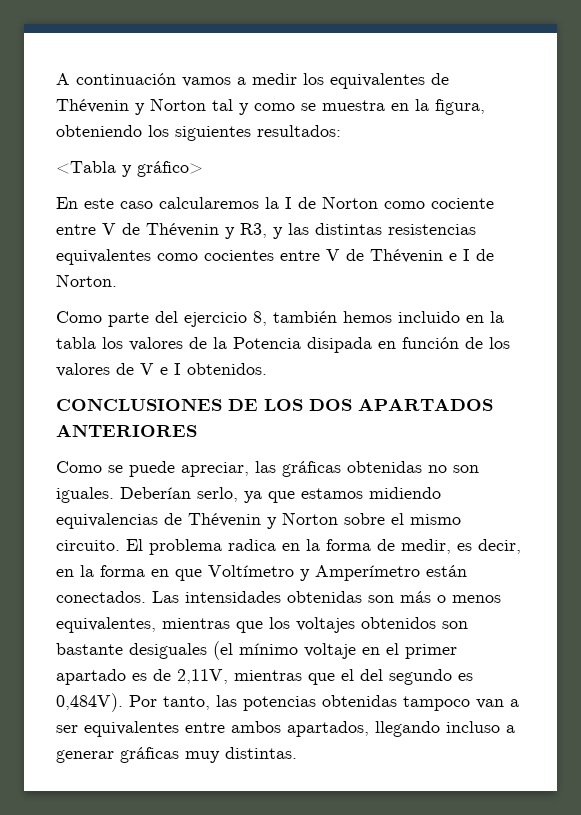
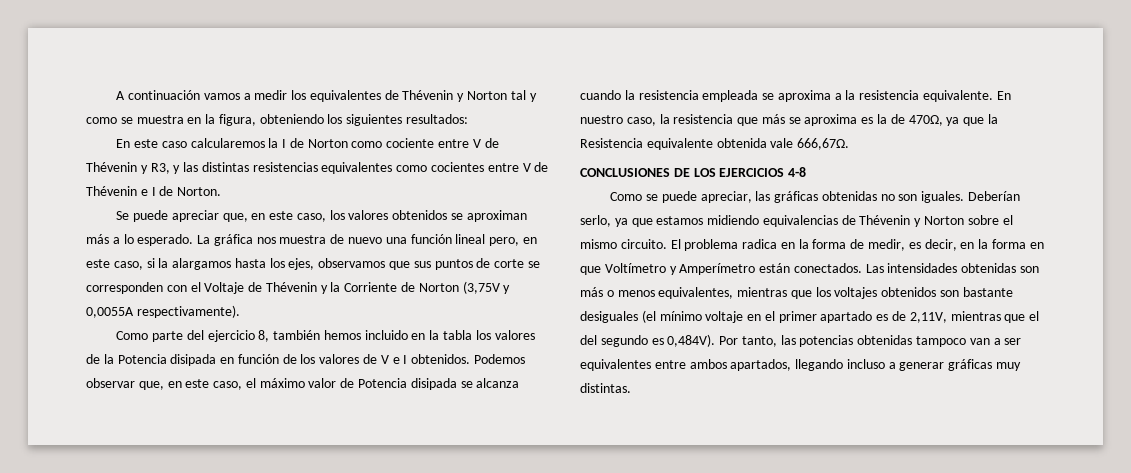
- <Tabla y gráfico>
+ Se puede apreciar que, en este caso, los valores obtenidos se aproximan más a lo esperado. La gráfica nos muestra de nuevo una función lineal pero, en este caso, si la alargamos hasta los ejes, observamos que sus puntos de corte se corresponden con el Voltaje de Thévenin y la Corriente de Norton (3,75V y 0,0055A respectivamente).
+ Podemos observar que, en este caso, el máximo valor de Potencia disipada se alcanza cuando la resistencia empleada se aproxima a la resistencia equivalente. En nuestro caso, la resistencia que más se aproxima es la de 470Ω, ya que la Resistencia equivalente obtenida vale 666,67Ω.
- CONCLUSIONES DE LOS DOS APARTADOS ANTERIORES
+ CONCLUSIONES DE LOS EJERCICIOS 4-8

